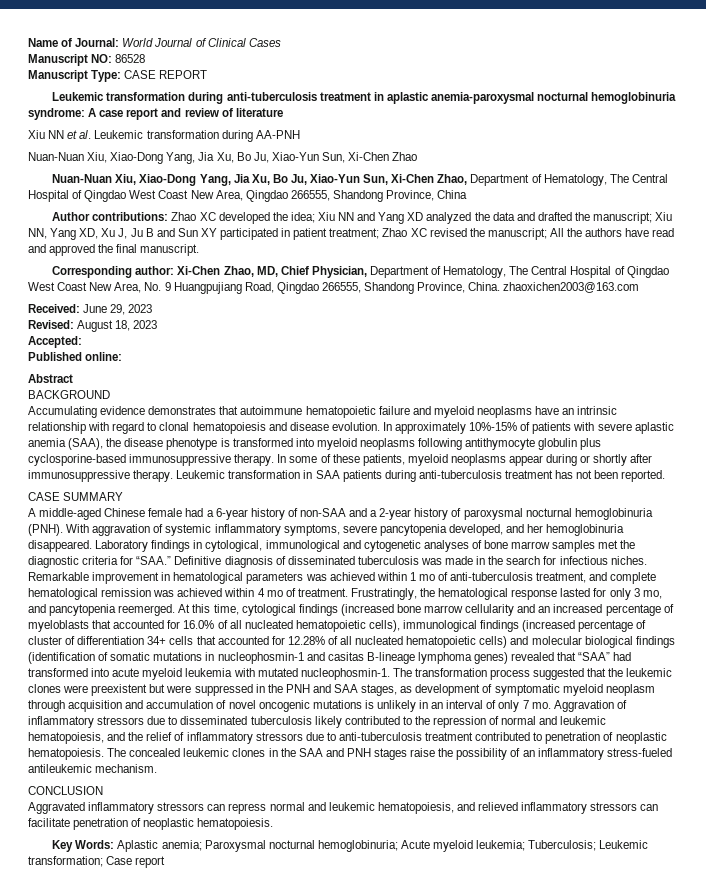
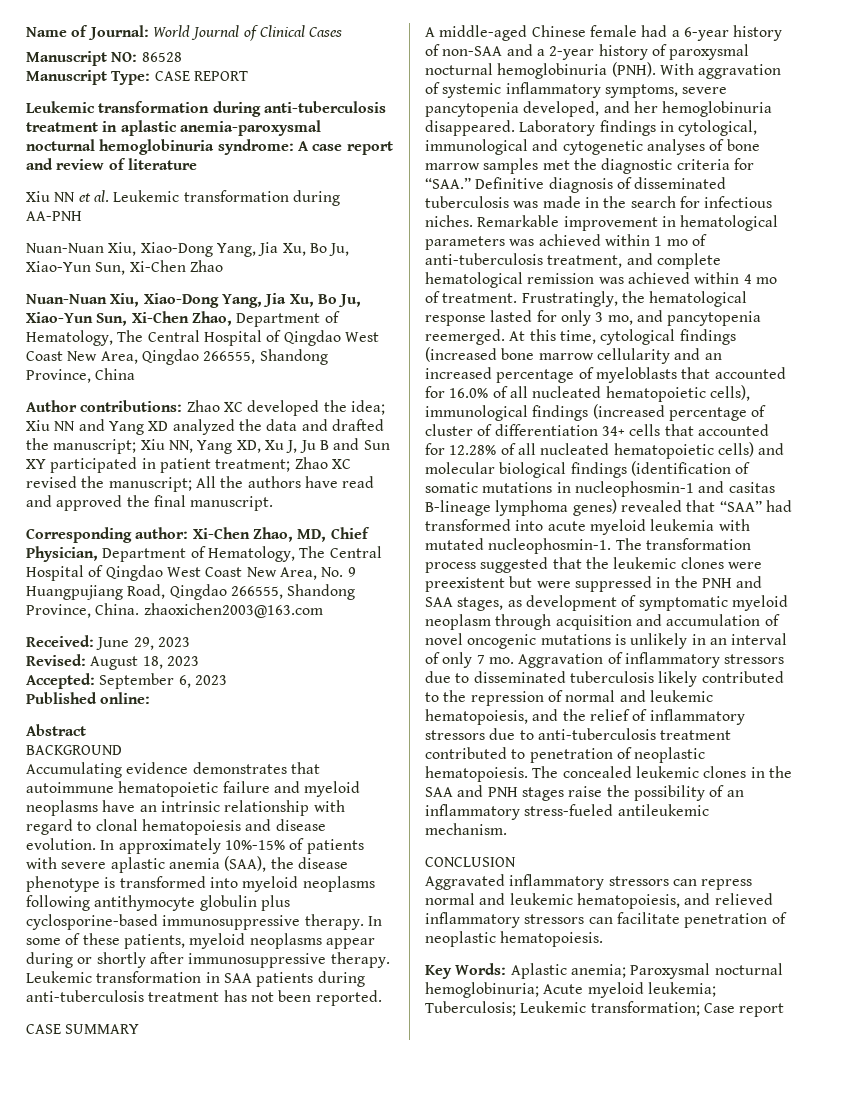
- Accepted:
+ Accepted: September 6, 2023

